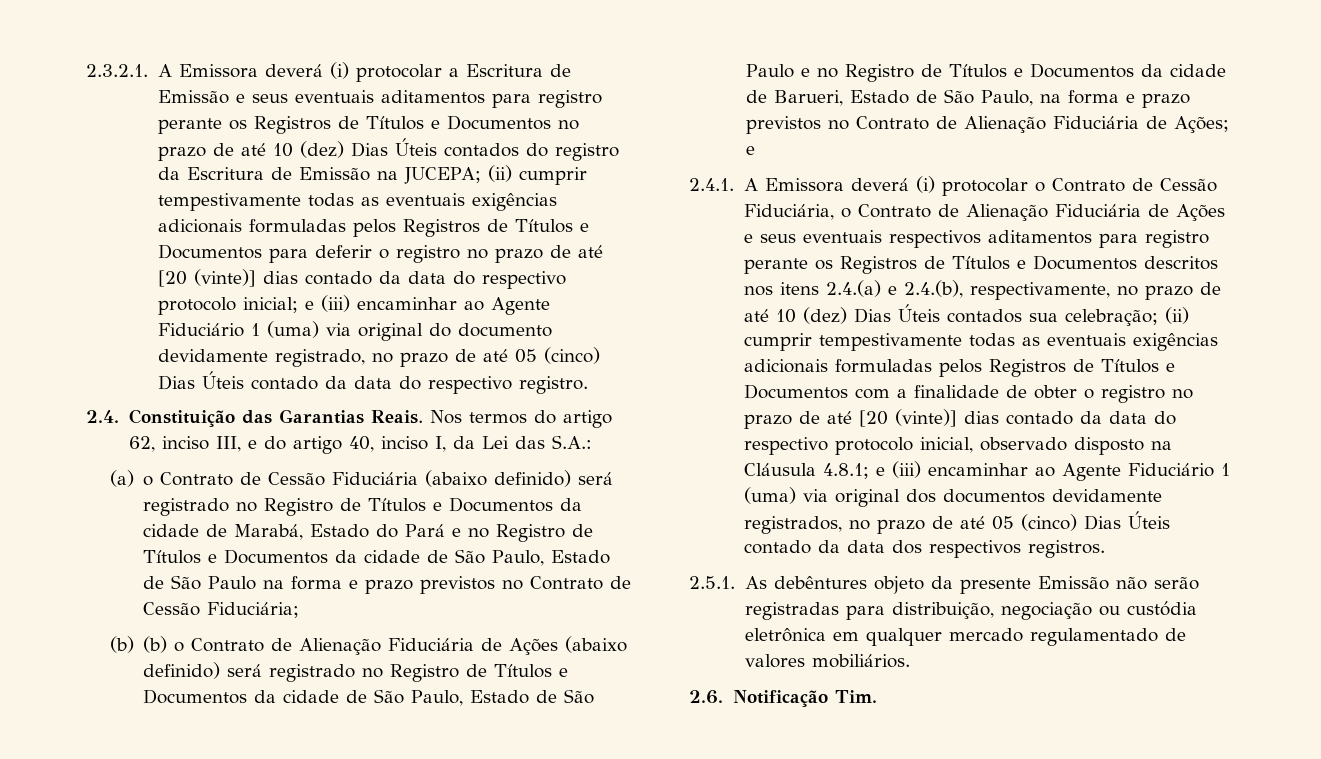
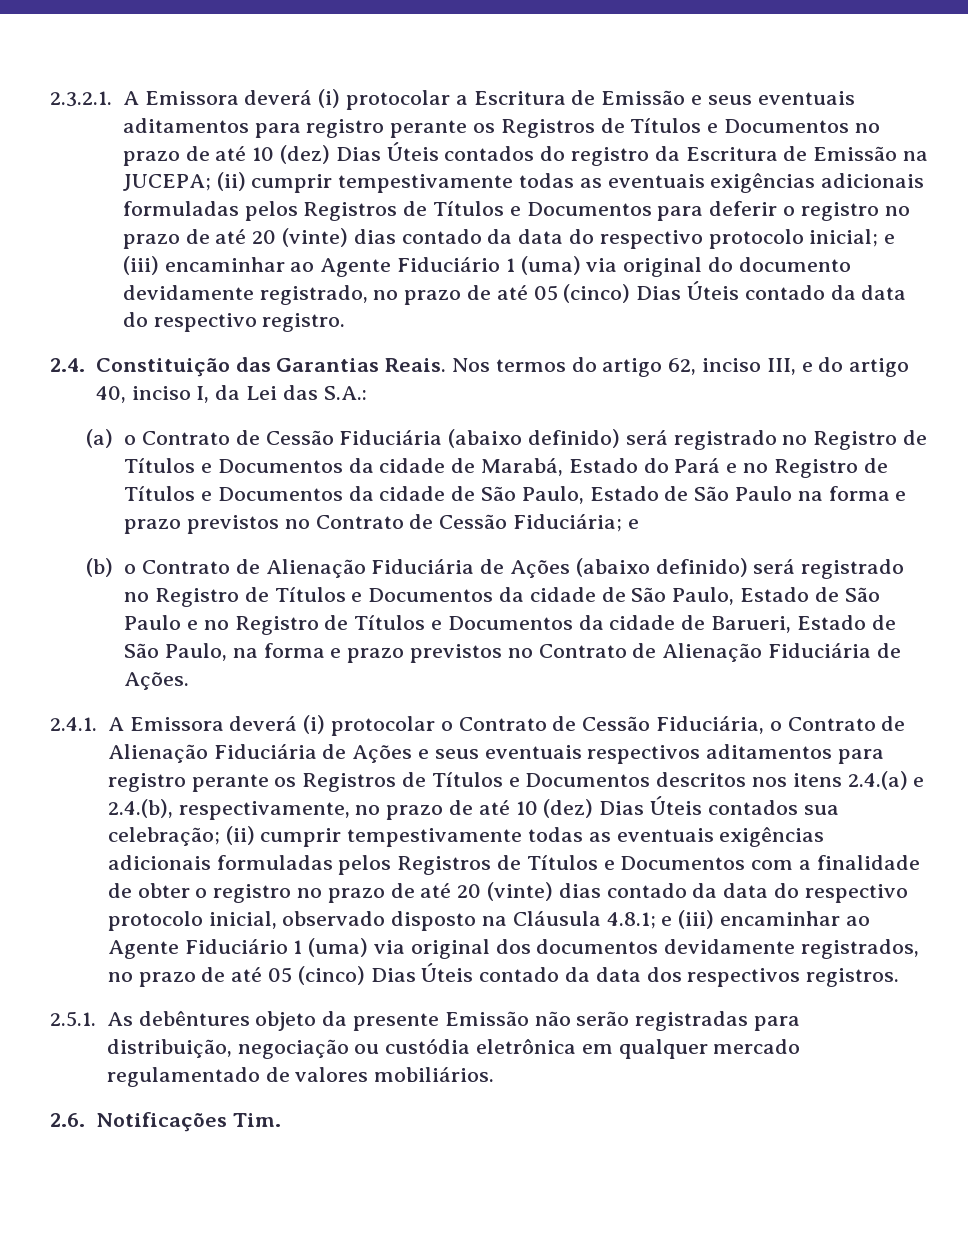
- (ii) cumprir tempestivamente todas as eventuais exigências adicionais formuladas pelos Registros de Títulos e Documentos para deferir o registro no prazo de até [20 (vinte)] dias contado da data do respectivo protocolo inicial;
+ (ii) cumprir tempestivamente todas as eventuais exigências adicionais formuladas pelos Registros de Títulos e Documentos para deferir o registro no prazo de até 20 (vinte) dias contado da data do respectivo protocolo inicial;
- (a) o Contrato de Cessão Fiduciária (abaixo definido) será registrado no Registro de Títulos e Documentos da cidade de Marabá, Estado do Pará e no Registro de Títulos e Documentos da cidade de São Paulo, Estado de São Paulo na forma e prazo previstos no Contrato de Cessão Fiduciária;
- (b) (b) o Contrato de Alienação Fiduciária de Ações (abaixo definido) será registrado no Registro de Títulos e Documentos da cidade de São Paulo, Estado de São Paulo e no Registro de Títulos e Documentos da cidade de Barueri, Estado de São Paulo, na forma e prazo previstos no Contrato de Alienação Fiduciária de Ações; e
+ (a) o Contrato de Cessão Fiduciária (abaixo definido) será registrado no Registro de Títulos e Documentos da cidade de Marabá, Estado do Pará e no Registro de Títulos e Documentos da cidade de São Paulo, Estado de São Paulo na forma e prazo previstos no Contrato de Cessão Fiduciária; e
+ (b) o Contrato de Alienação Fiduciária de Ações (abaixo definido) será registrado no Registro de Títulos e Documentos da cidade de São Paulo, Estado de São Paulo e no Registro de Títulos e Documentos da cidade de Barueri, Estado de São Paulo, na forma e prazo previstos no Contrato de Alienação Fiduciária de Ações.
- (ii) cumprir tempestivamente todas as eventuais exigências adicionais formuladas pelos Registros de Títulos e Documentos com a finalidade de obter o registro no prazo de até [20 (vinte)] dias contado da data do respectivo protocolo inicial, observado disposto na Cláusula 4.8.1;
+ (ii) cumprir tempestivamente todas as eventuais exigências adicionais formuladas pelos Registros de Títulos e Documentos com a finalidade de obter o registro no prazo de até 20 (vinte) dias contado da data do respectivo protocolo inicial, observado disposto na Cláusula 4.8.1;
- 2.6. Notificação Tim.
+ 2.6. Notificações Tim.

